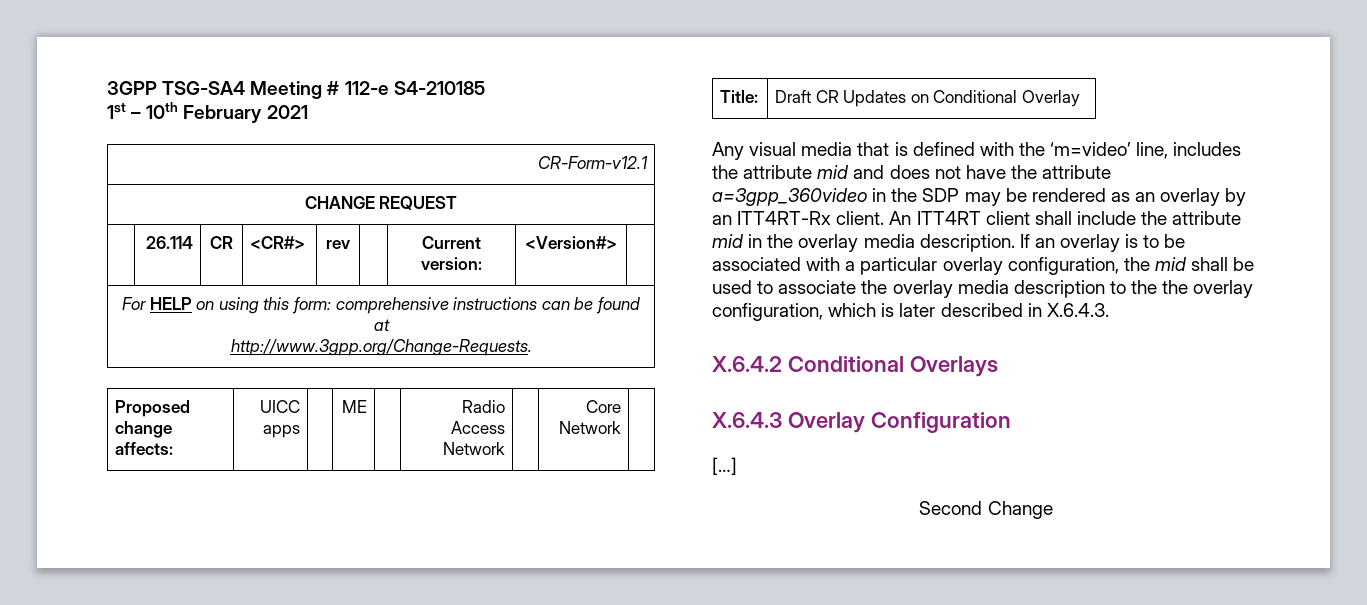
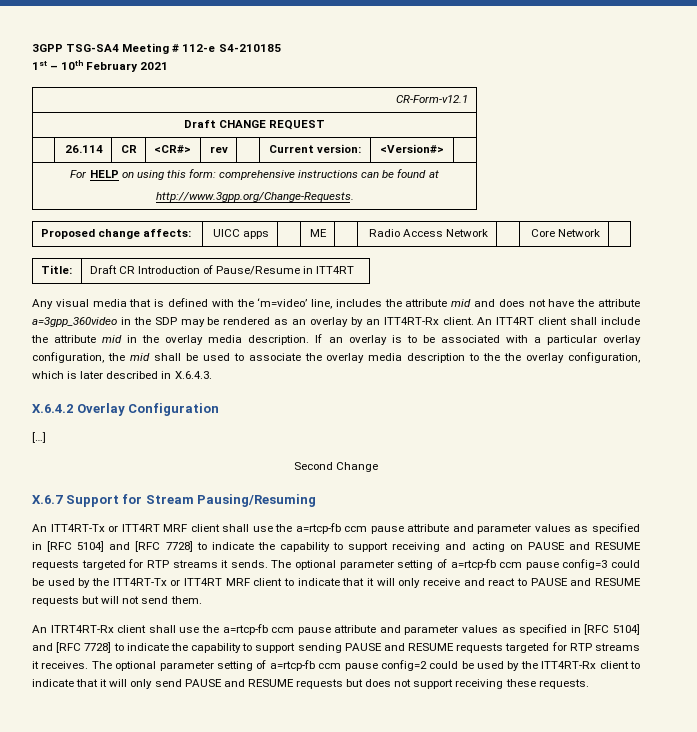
- CHANGE REQUEST
+ Draft CHANGE REQUEST
- Title: | Draft CR Updates on Conditional Overlay
+ Title: | Draft CR Introduction of Pause/Resume in ITT4RT
- X.6.4.2 Conditional Overlays
- X.6.4.3 Overlay Configuration
+ X.6.4.2 Overlay Configuration
+ X.6.7 Support for Stream Pausing/Resuming
+ An ITT4RT-Tx or ITT4RT MRF client shall use the a=rtcp-fb ccm pause attribute and parameter values as specified in [RFC 5104] and [RFC 7728] to indicate the capability to support receiving and acting on PAUSE and RESUME requests targeted for RTP streams it sends. The optional parameter setting of a=rtcp-fb ccm pause config=3 could be used by the ITT4RT-Tx or ITT4RT MRF client to indicate that it will only receive and react to PAUSE and RESUME requests but will not send them.
+ An ITRT4RT-Rx client shall use the a=rtcp-fb ccm pause attribute and parameter values as specified in [RFC 5104] and [RFC 7728] to indicate the capability to support sending PAUSE and RESUME requests targeted for RTP streams it receives. The optional parameter setting of a=rtcp-fb ccm pause config=2 could be used by the ITT4RT-Rx client to indicate that it will only send PAUSE and RESUME requests but does not support receiving these requests.

